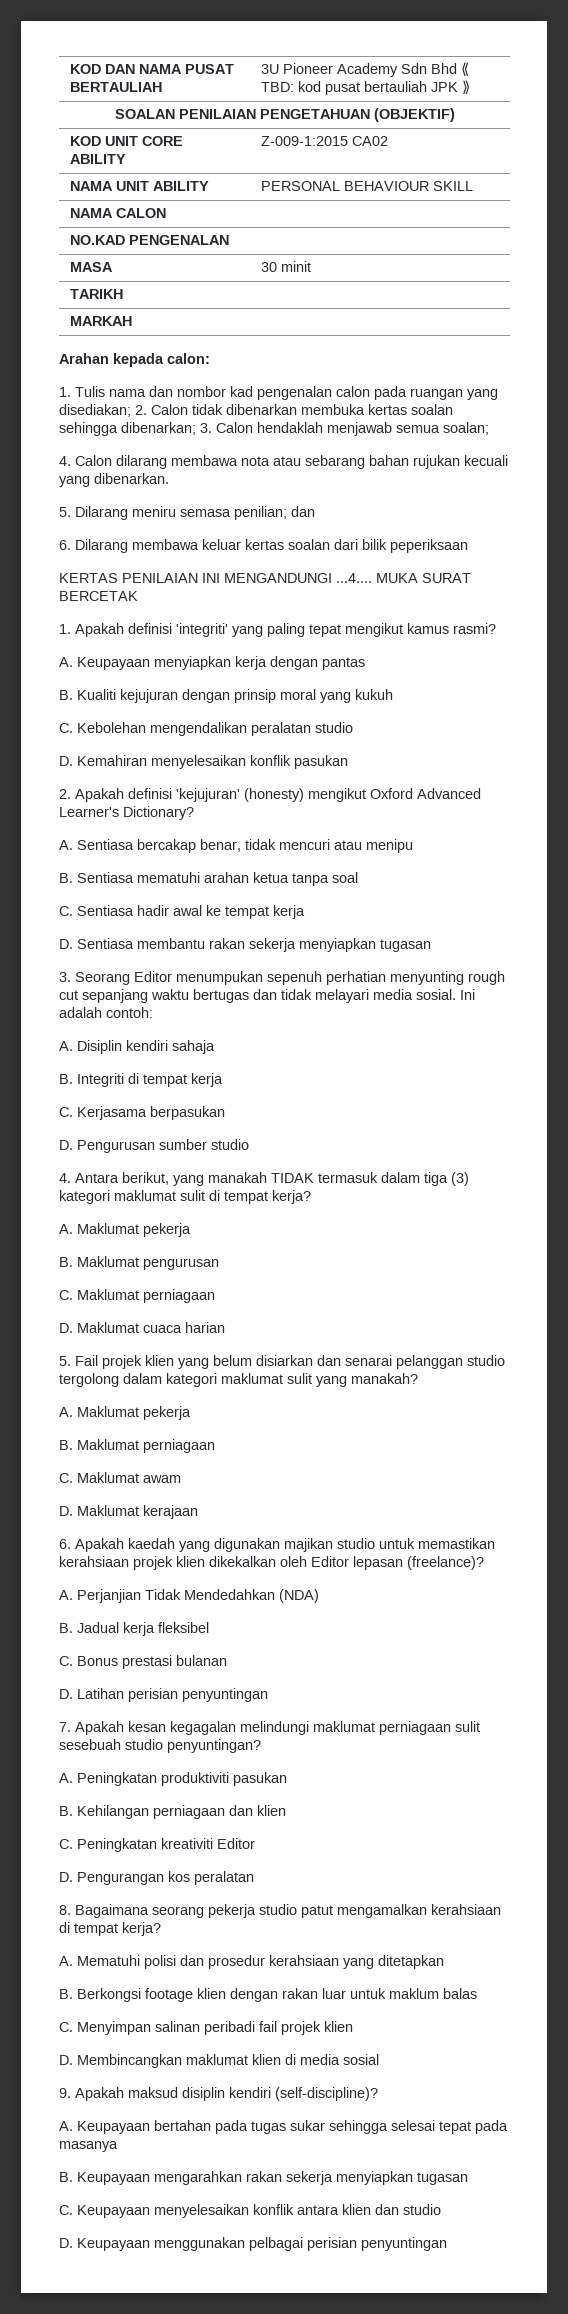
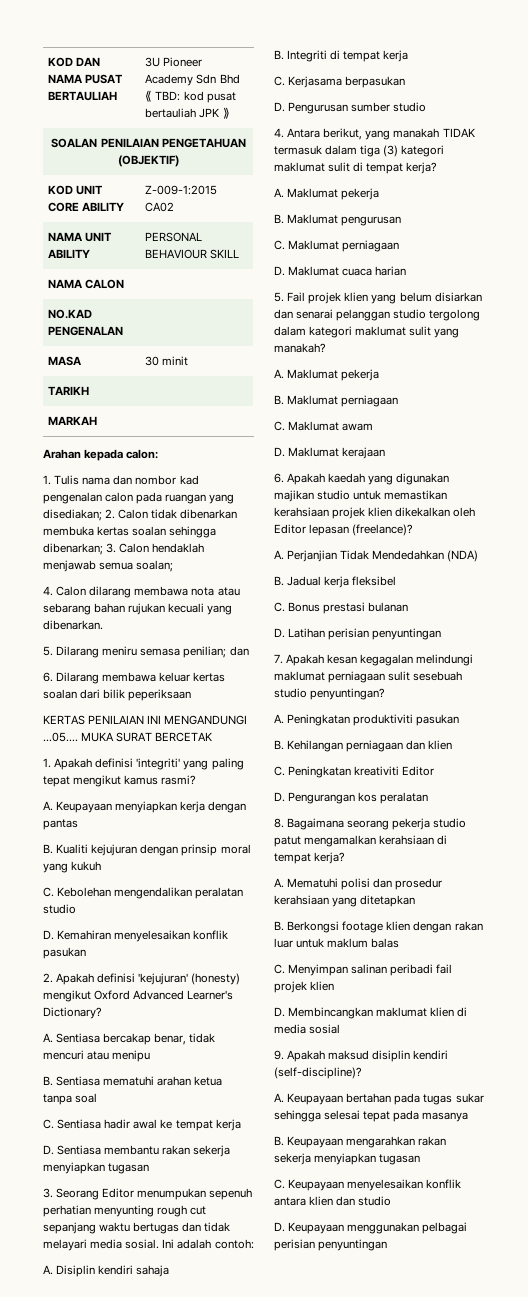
- KERTAS PENILAIAN INI MENGANDUNGI ...4....
+ KERTAS PENILAIAN INI MENGANDUNGI ...05....

